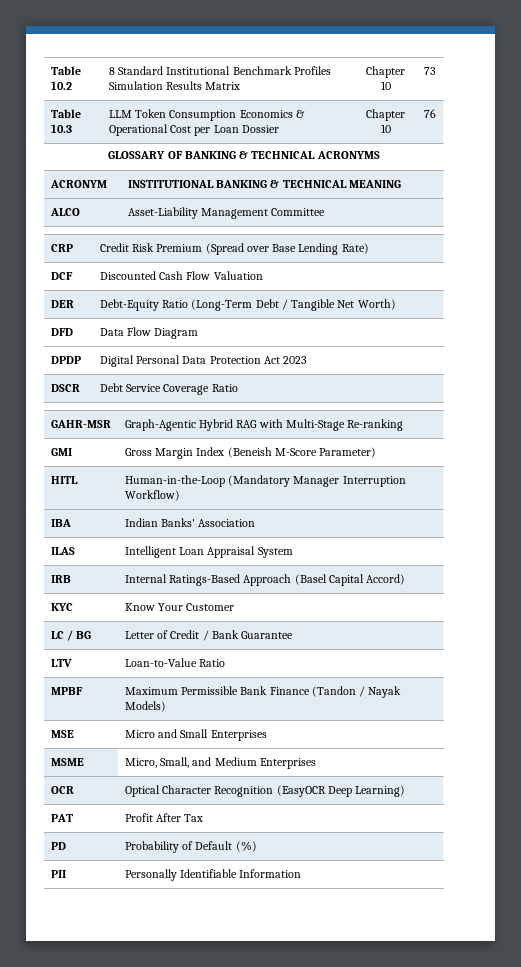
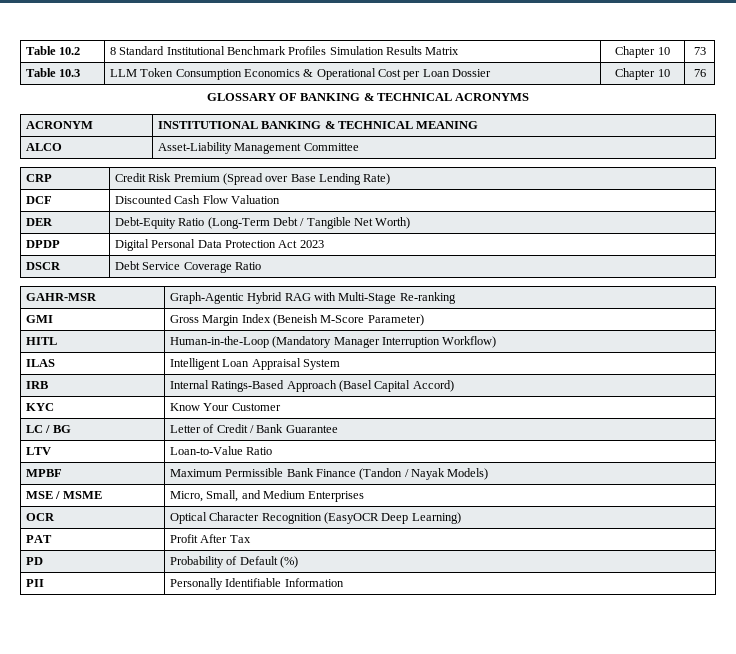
- DFD | Data Flow Diagram
- IBA | Indian Banks' Association
- MSE | Micro and Small Enterprises
- MSME | Micro, Small, and Medium Enterprises
+ MSE / MSME | Micro, Small, and Medium Enterprises

